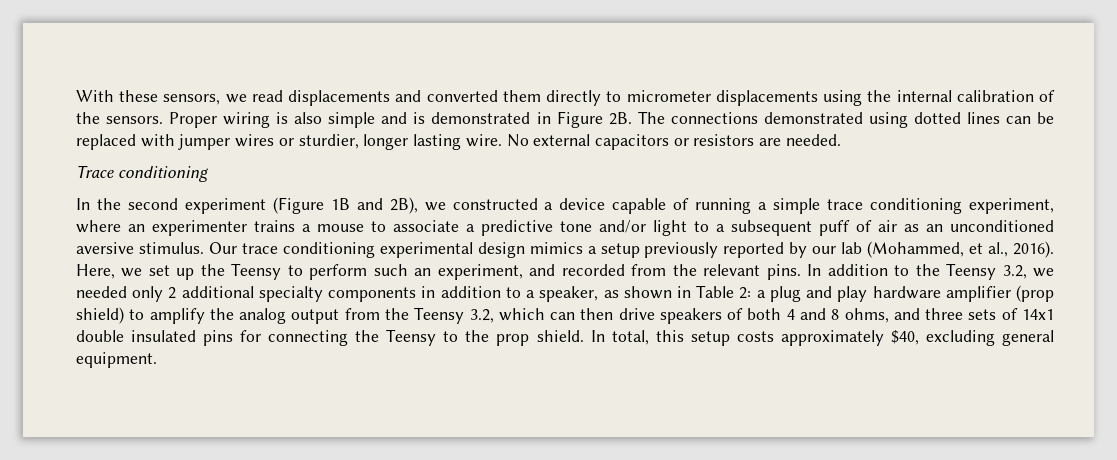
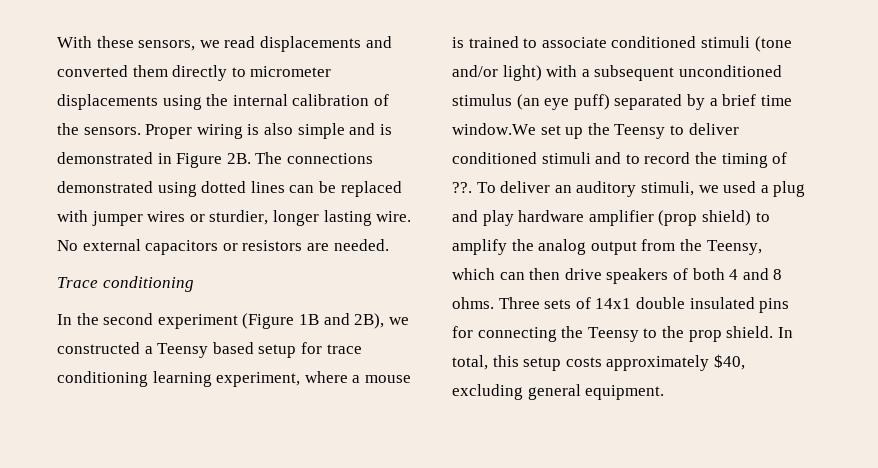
- In the second experiment (Figure 1B and 2B), we constructed a device capable of running a simple trace conditioning experiment, where an experimenter trains a mouse to associate a predictive tone and/or light to a subsequent puff of air as an unconditioned aversive stimulus. Our trace conditioning experimental design mimics a setup previously reported by our lab (Mohammed, et al., 2016). Here, we set up the Teensy to perform such an experiment, and recorded from the relevant pins. In addition to the Teensy 3.2, we needed only 2 additional specialty components in addition to a speaker, as shown in Table 2: a plug and play hardware amplifier (prop shield) to amplify the analog output from the Teensy 3.2, which can then drive speakers of both 4 and 8 ohms, and three sets of 14x1 double insulated pins for connecting the Teensy to the prop shield.
+ In the second experiment (Figure 1B and 2B), we constructed a Teensy based setup for trace conditioning learning experiment, where a mouse is trained to associate conditioned stimuli (tone and/or light) with a subsequent unconditioned stimulus (an eye puff) separated by a brief time window.We set up the Teensy to deliver conditioned stimuli and to record the timing of ??. To deliver an auditory stimuli, we used a plug and play hardware amplifier (prop shield) to amplify the analog output from the Teensy, which can then drive speakers of both 4 and 8 ohms. Three sets of 14x1 double insulated pins for connecting the Teensy to the prop shield.

